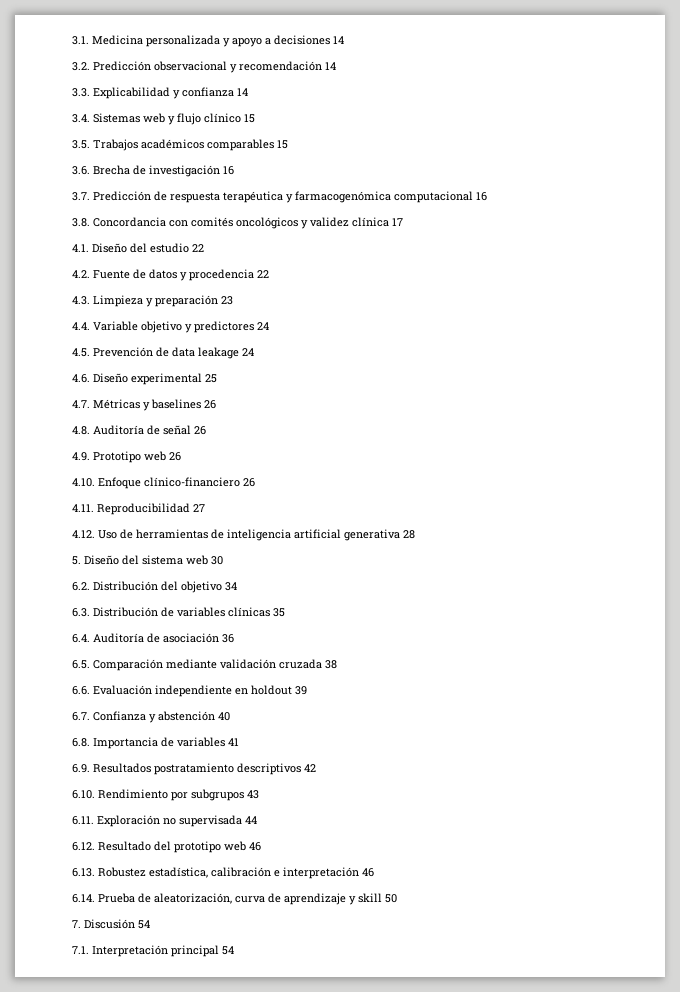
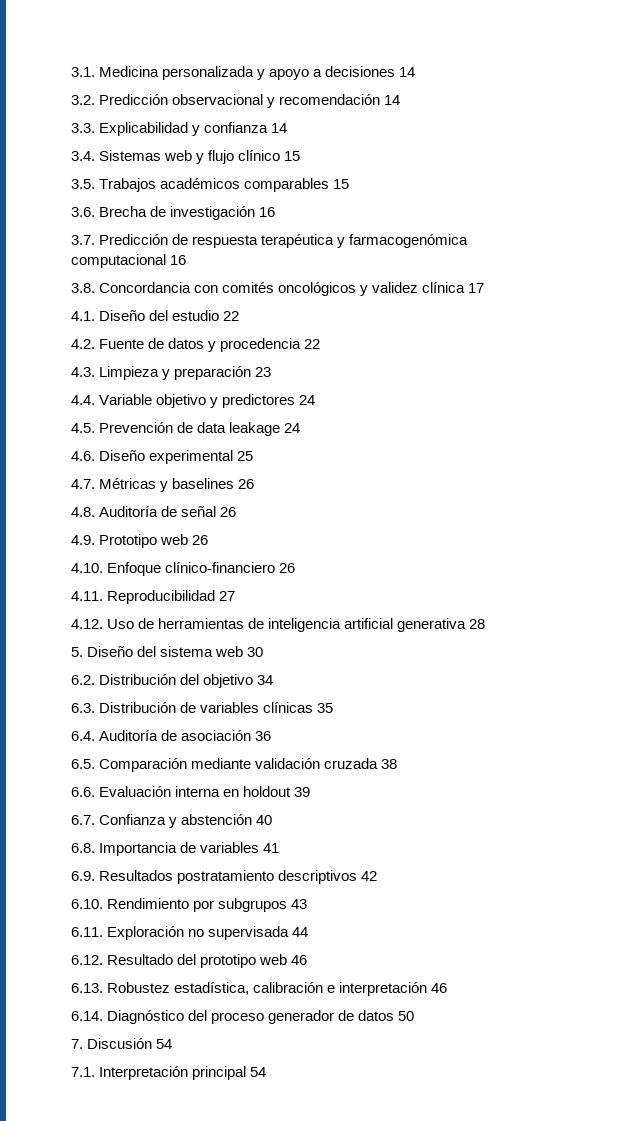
- 6.6. Evaluación independiente en holdout 39
+ 6.6. Evaluación interna en holdout 39
- 6.14. Prueba de aleatorización, curva de aprendizaje y skill 50
+ 6.14. Diagnóstico del proceso generador de datos 50

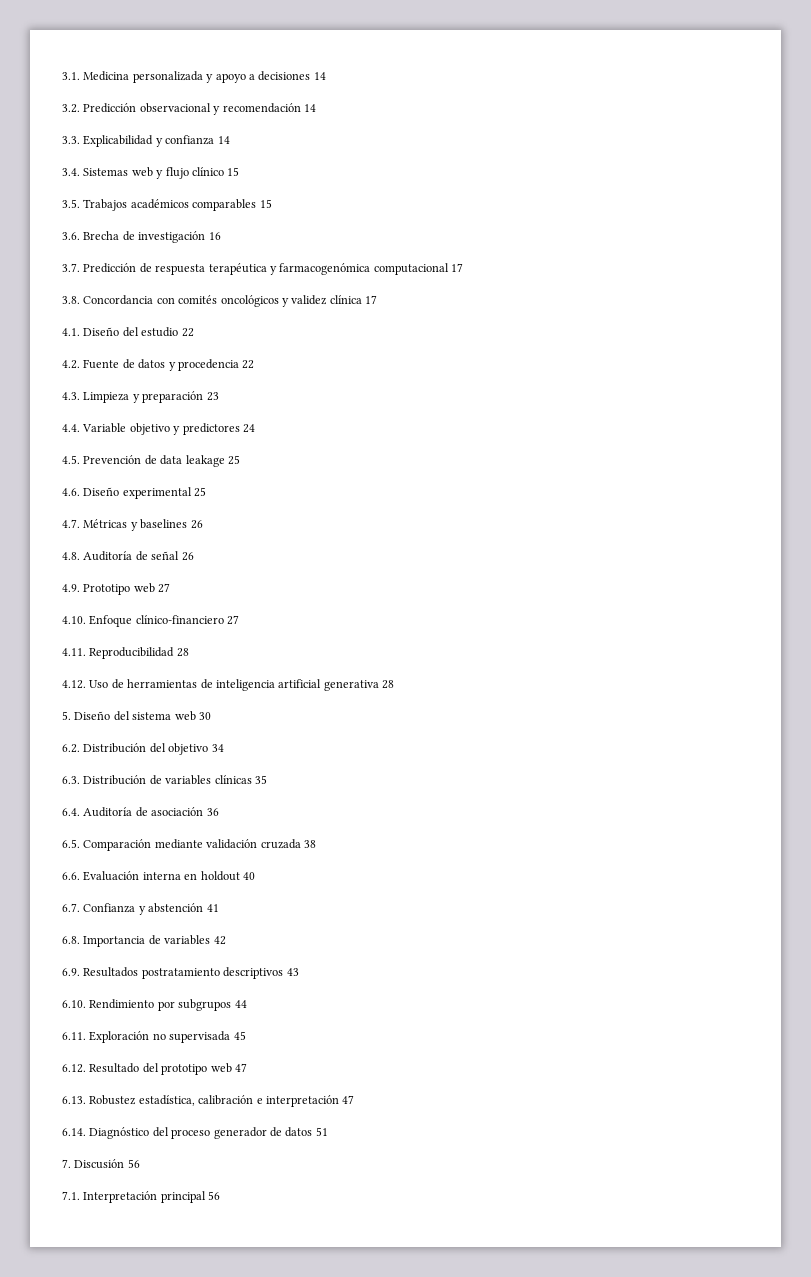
- 3.7. Predicción de respuesta terapéutica y farmacogenómica computacional 16
+ 3.7. Predicción de respuesta terapéutica y farmacogenómica computacional 17
- 4.5. Prevención de data leakage 24
+ 4.5. Prevención de data leakage 25
- 4.9. Prototipo web 26
+ 4.9. Prototipo web 27
- 4.10. Enfoque clínico-financiero 26
+ 4.10. Enfoque clínico-financiero 27
- 4.11. Reproducibilidad 27
+ 4.11. Reproducibilidad 28
- 6.6. Evaluación interna en holdout 39
+ 6.6. Evaluación interna en holdout 40
- 6.7. Confianza y abstención 40
+ 6.7. Confianza y abstención 41
- 6.8. Importancia de variables 41
+ 6.8. Importancia de variables 42
- 6.9. Resultados postratamiento descriptivos 42
+ 6.9. Resultados postratamiento descriptivos 43
- 6.10. Rendimiento por subgrupos 43
+ 6.10. Rendimiento por subgrupos 44
- 6.11. Exploración no supervisada 44
+ 6.11. Exploración no supervisada 45
- 6.12. Resultado del prototipo web 46
+ 6.12. Resultado del prototipo web 47
- 6.13. Robustez estadística, calibración e interpretación 46
+ 6.13. Robustez estadística, calibración e interpretación 47
- 6.14. Diagnóstico del proceso generador de datos 50
+ 6.14. Diagnóstico del proceso generador de datos 51
- 7. Discusión 54
+ 7. Discusión 56
- 7.1. Interpretación principal 54
+ 7.1. Interpretación principal 56

